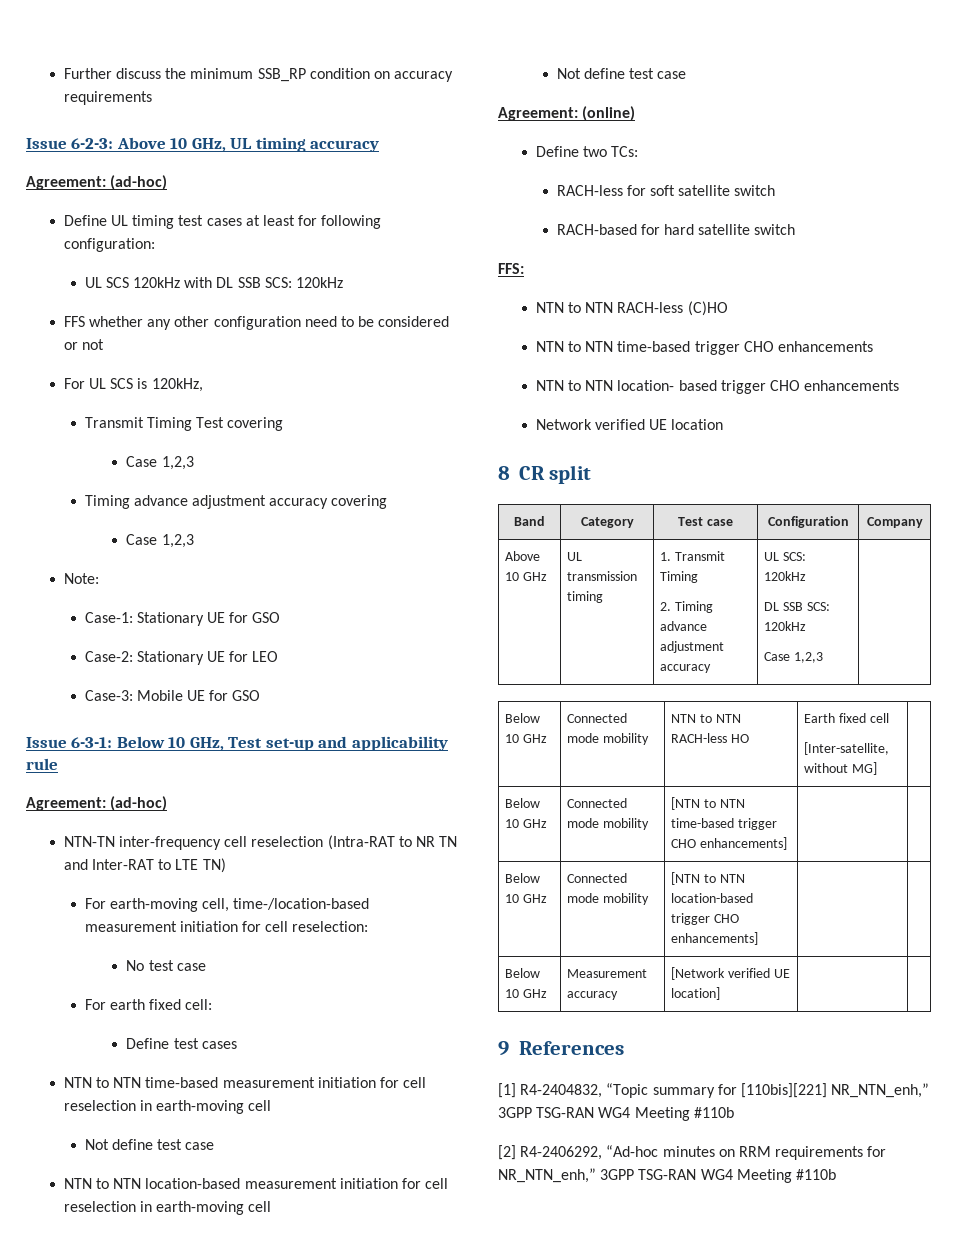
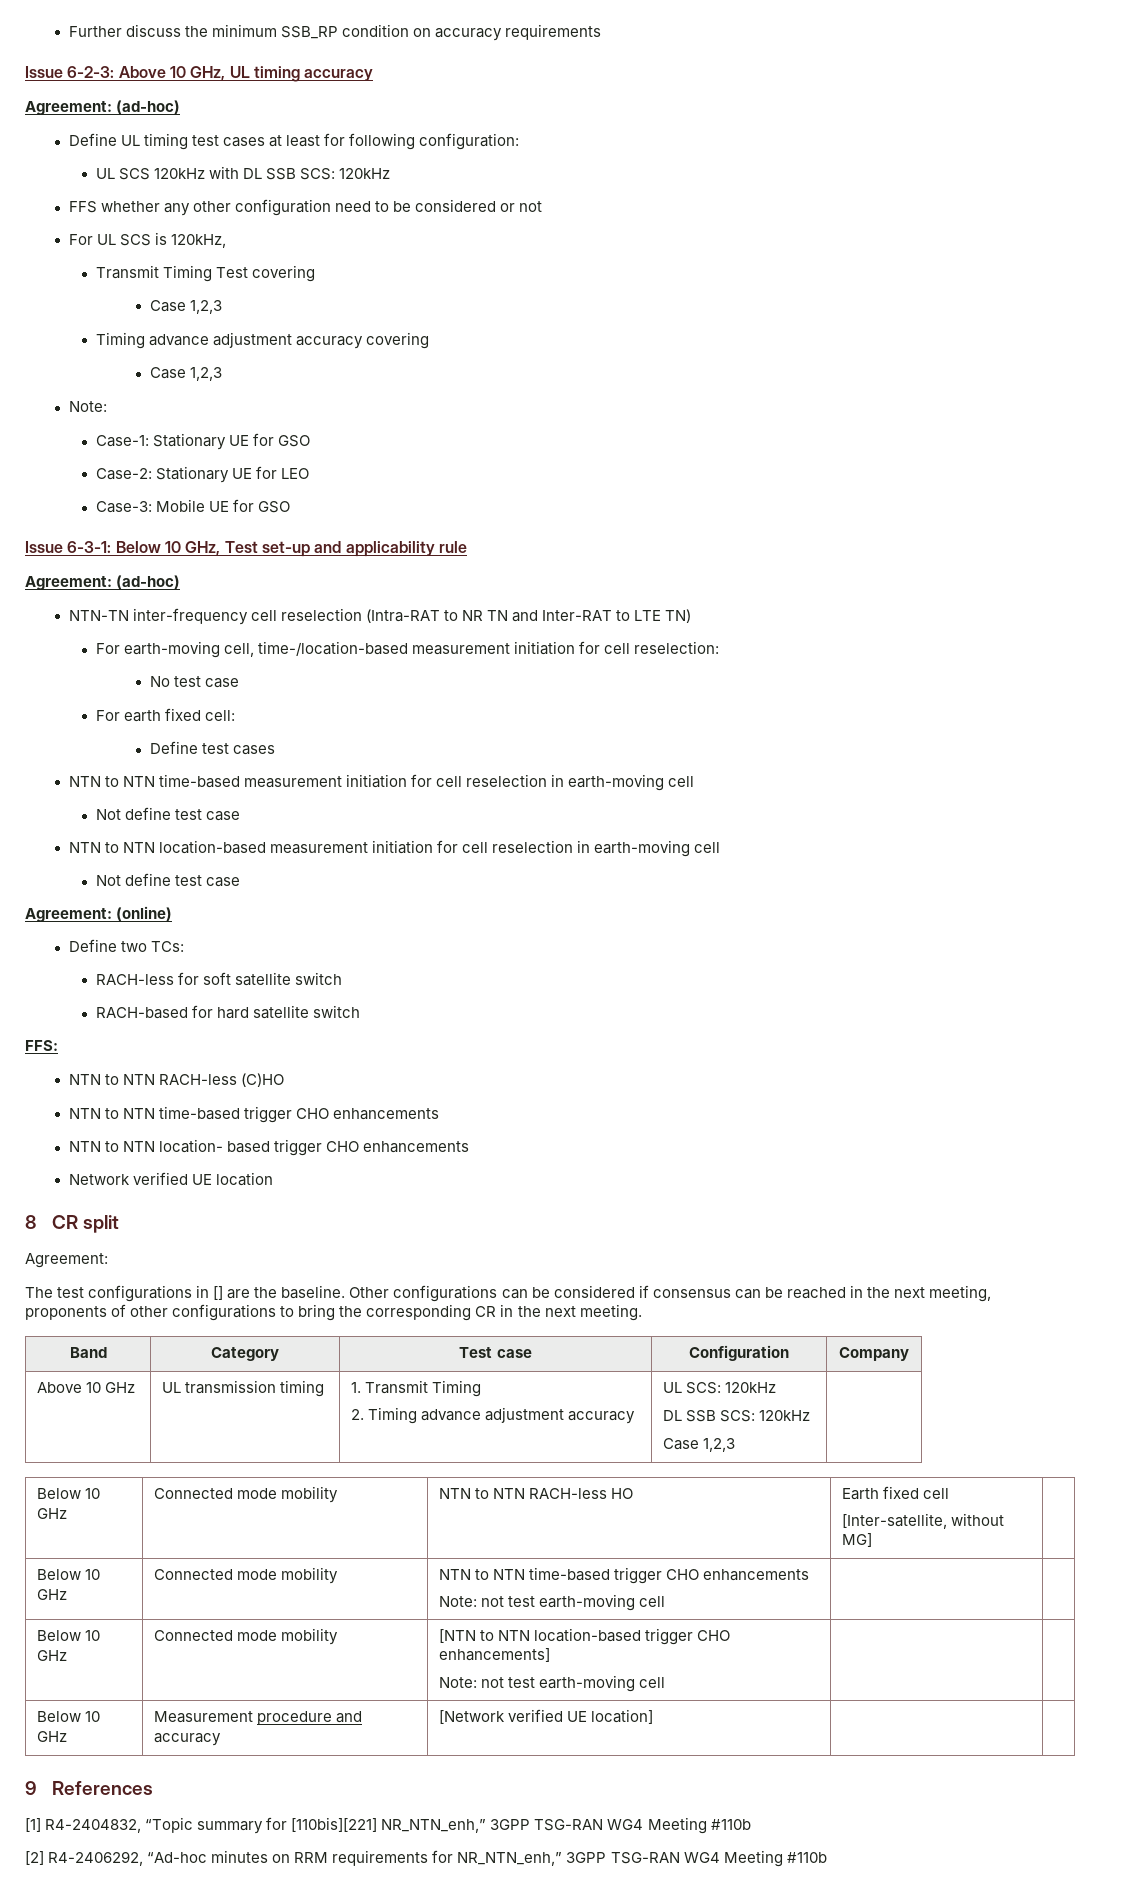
  8 CR split
+ Agreement:
+ The test configurations in [] are the baseline. Other configurations can be considered if consensus can be reached in the next meeting, proponents of other configurations to bring the corresponding CR in the next meeting.
- Below 10 GHz | Connected mode mobility | [NTN to NTN time-based trigger CHO enhancements] | |
+ Below 10 GHz | Connected mode mobility | NTN to NTN time-based trigger CHO enhancements
+ Note: not test earth-moving cell | |
- Below 10 GHz | Connected mode mobility | [NTN to NTN location-based trigger CHO enhancements] | |
+ Below 10 GHz | Connected mode mobility | [NTN to NTN location-based trigger CHO enhancements]
+ Note: not test earth-moving cell | |
- Below 10 GHz | Measurement accuracy | [Network verified UE location] | |
+ Below 10 GHz | Measurement procedure and accuracy | [Network verified UE location] | |

